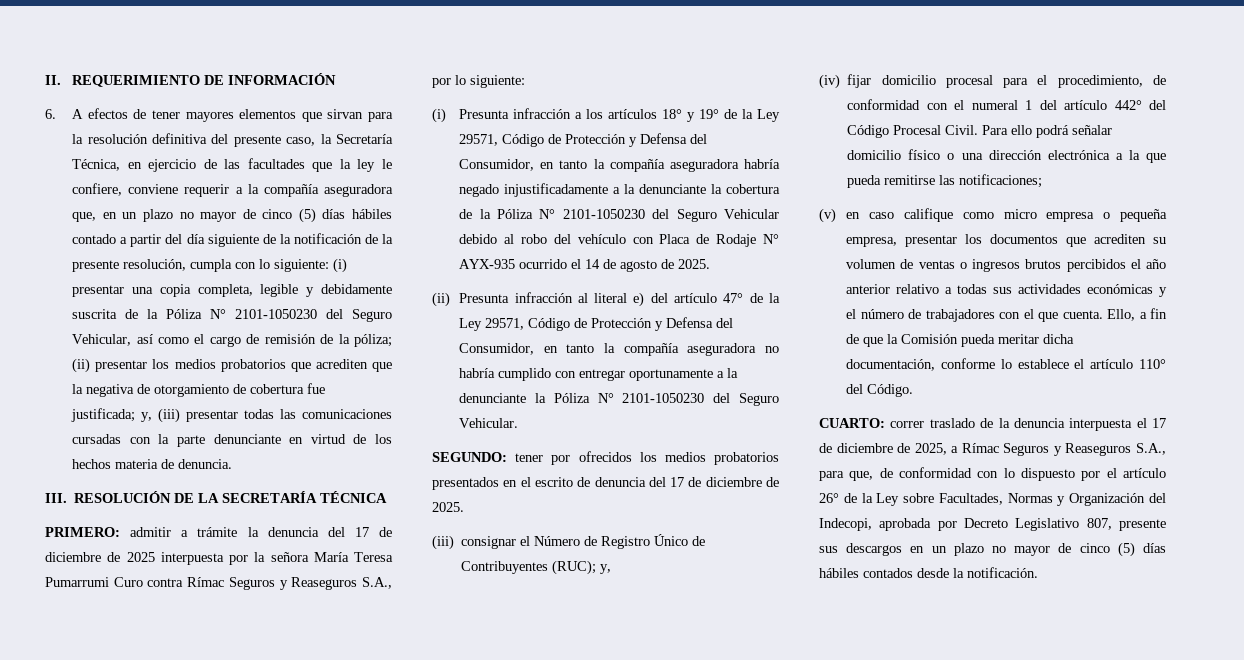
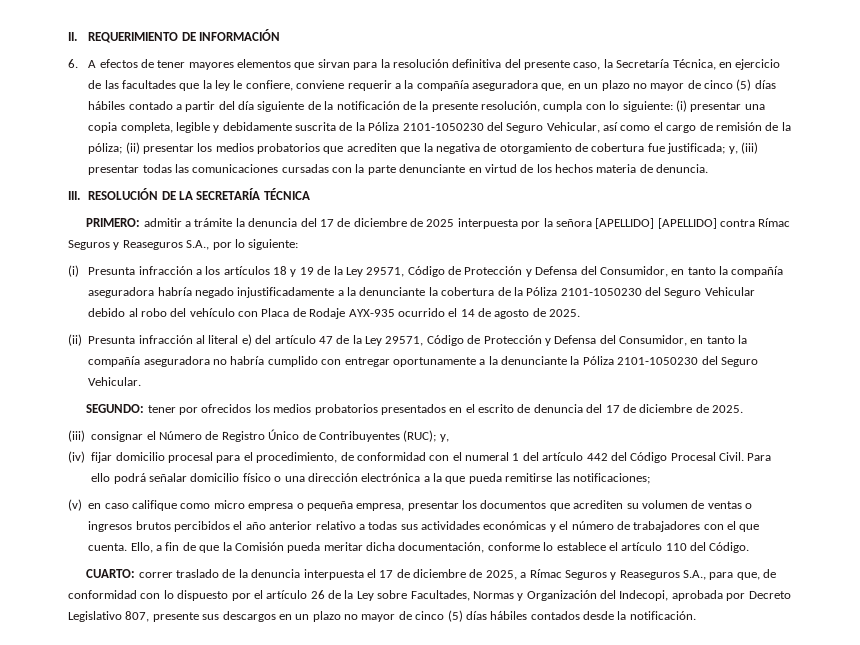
- (i) presentar una copia completa, legible y debidamente suscrita de la Póliza N° 2101‑1050230 del Seguro Vehicular, así como el cargo de remisión de la póliza;
+ (i) presentar una copia completa, legible y debidamente suscrita de la Póliza 2101‑1050230 del Seguro Vehicular, así como el cargo de remisión de la póliza;
- PRIMERO: admitir a trámite la denuncia del 17 de diciembre de 2025 interpuesta por la señora María Teresa Pumarrumi Curo contra Rímac Seguros y Reaseguros S.A., por lo siguiente:
+ PRIMERO: admitir a trámite la denuncia del 17 de diciembre de 2025 interpuesta por la señora [APELLIDO] [APELLIDO] contra Rímac Seguros y Reaseguros S.A., por lo siguiente:
- (i) Presunta infracción a los artículos 18° y 19° de la Ley 29571, Código de Protección y Defensa del Consumidor, en tanto la compañía aseguradora habría negado injustificadamente a la denunciante la cobertura de la Póliza N° 2101‑1050230 del Seguro Vehicular debido al robo del vehículo con Placa de Rodaje N° AYX-935 ocurrido el 14 de agosto de 2025.
+ (i) Presunta infracción a los artículos 18 y 19 de la Ley 29571, Código de Protección y Defensa del Consumidor, en tanto la compañía aseguradora habría negado injustificadamente a la denunciante la cobertura de la Póliza 2101‑1050230 del Seguro Vehicular debido al robo del vehículo con Placa de Rodaje AYX-935 ocurrido el 14 de agosto de 2025.
- (ii) Presunta infracción al literal e) del artículo 47° de la Ley 29571, Código de Protección y Defensa del Consumidor, en tanto la compañía aseguradora no habría cumplido con entregar oportunamente a la denunciante la Póliza N° 2101‑1050230 del Seguro Vehicular.
+ (ii) Presunta infracción al literal e) del artículo 47 de la Ley 29571, Código de Protección y Defensa del Consumidor, en tanto la compañía aseguradora no habría cumplido con entregar oportunamente a la denunciante la Póliza 2101‑1050230 del Seguro Vehicular.
- (iv) fijar domicilio procesal para el procedimiento, de conformidad con el numeral 1 del artículo 442° del Código Procesal Civil.
+ (iv) fijar domicilio procesal para el procedimiento, de conformidad con el numeral 1 del artículo 442 del Código Procesal Civil.
- Ello, a fin de que la Comisión pueda meritar dicha documentación, conforme lo establece el artículo 110° del Código.
+ Ello, a fin de que la Comisión pueda meritar dicha documentación, conforme lo establece el artículo 110 del Código.
- correr traslado de la denuncia interpuesta el 17 de diciembre de 2025, a Rímac Seguros y Reaseguros S.A., para que, de conformidad con lo dispuesto por el artículo 26° de la Ley sobre Facultades, Normas y Organización del Indecopi, aprobada por Decreto Legislativo 807, presente sus descargos en un plazo no mayor de cinco (5) días hábiles contados desde la notificación.
+ correr traslado de la denuncia interpuesta el 17 de diciembre de 2025, a Rímac Seguros y Reaseguros S.A., para que, de conformidad con lo dispuesto por el artículo 26 de la Ley sobre Facultades, Normas y Organización del Indecopi, aprobada por Decreto Legislativo 807, presente sus descargos en un plazo no mayor de cinco (5) días hábiles contados desde la notificación.

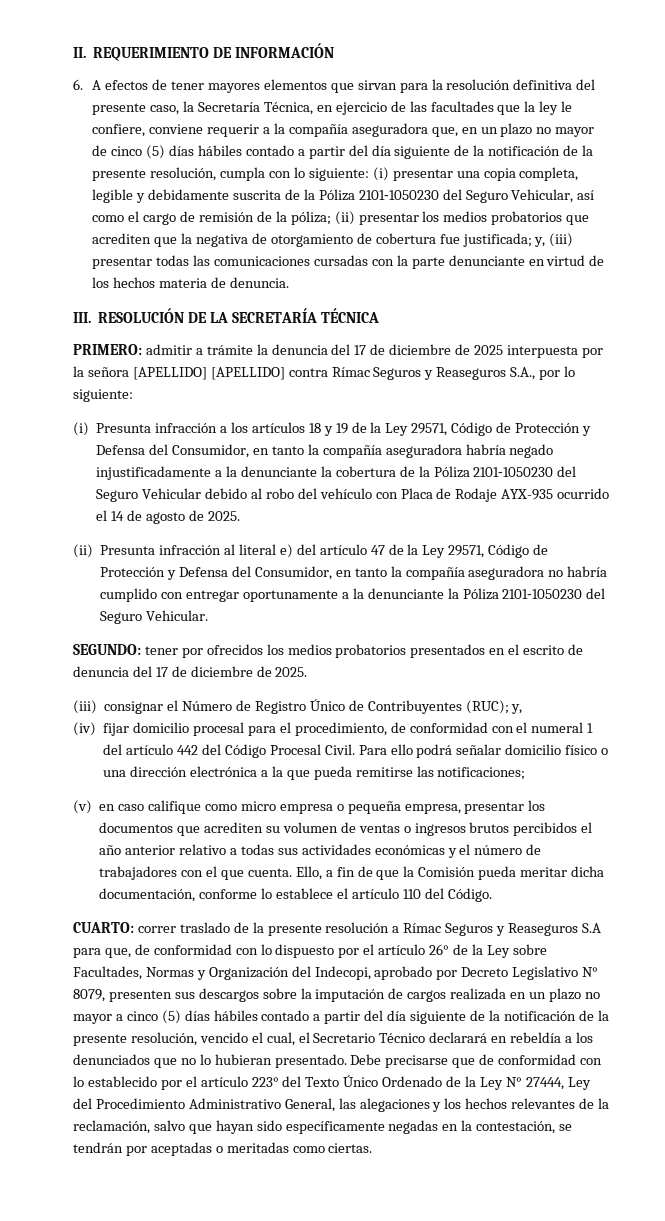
- CUARTO: correr traslado de la denuncia interpuesta el 17 de diciembre de 2025, a Rímac Seguros y Reaseguros S.A., para que, de conformidad con lo dispuesto por el artículo 26 de la Ley sobre Facultades, Normas y Organización del Indecopi, aprobada por Decreto Legislativo 807, presente sus descargos en un plazo no mayor de cinco (5) días hábiles contados desde la notificación.
+ CUARTO: correr traslado de la presente resolución a Rímac Seguros y Reaseguros S.A para que, de conformidad con lo dispuesto por el artículo 26° de la Ley sobre Facultades, Normas y Organización del Indecopi, aprobado por Decreto Legislativo N° 8079, presenten sus descargos sobre la imputación de cargos realizada en un plazo no mayor a cinco (5) días hábiles contado a partir del día siguiente de la notificación de la presente resolución, vencido el cual, el Secretario Técnico declarará en rebeldía a los denunciados que no lo hubieran presentado. Debe precisarse que de conformidad con lo establecido por el artículo 223° del Texto Único Ordenado de la Ley N° 27444, Ley del Procedimiento Administrativo General, las alegaciones y los hechos relevantes de la reclamación, salvo que hayan sido específicamente negadas en la contestación, se tendrán por aceptadas o meritadas como ciertas.

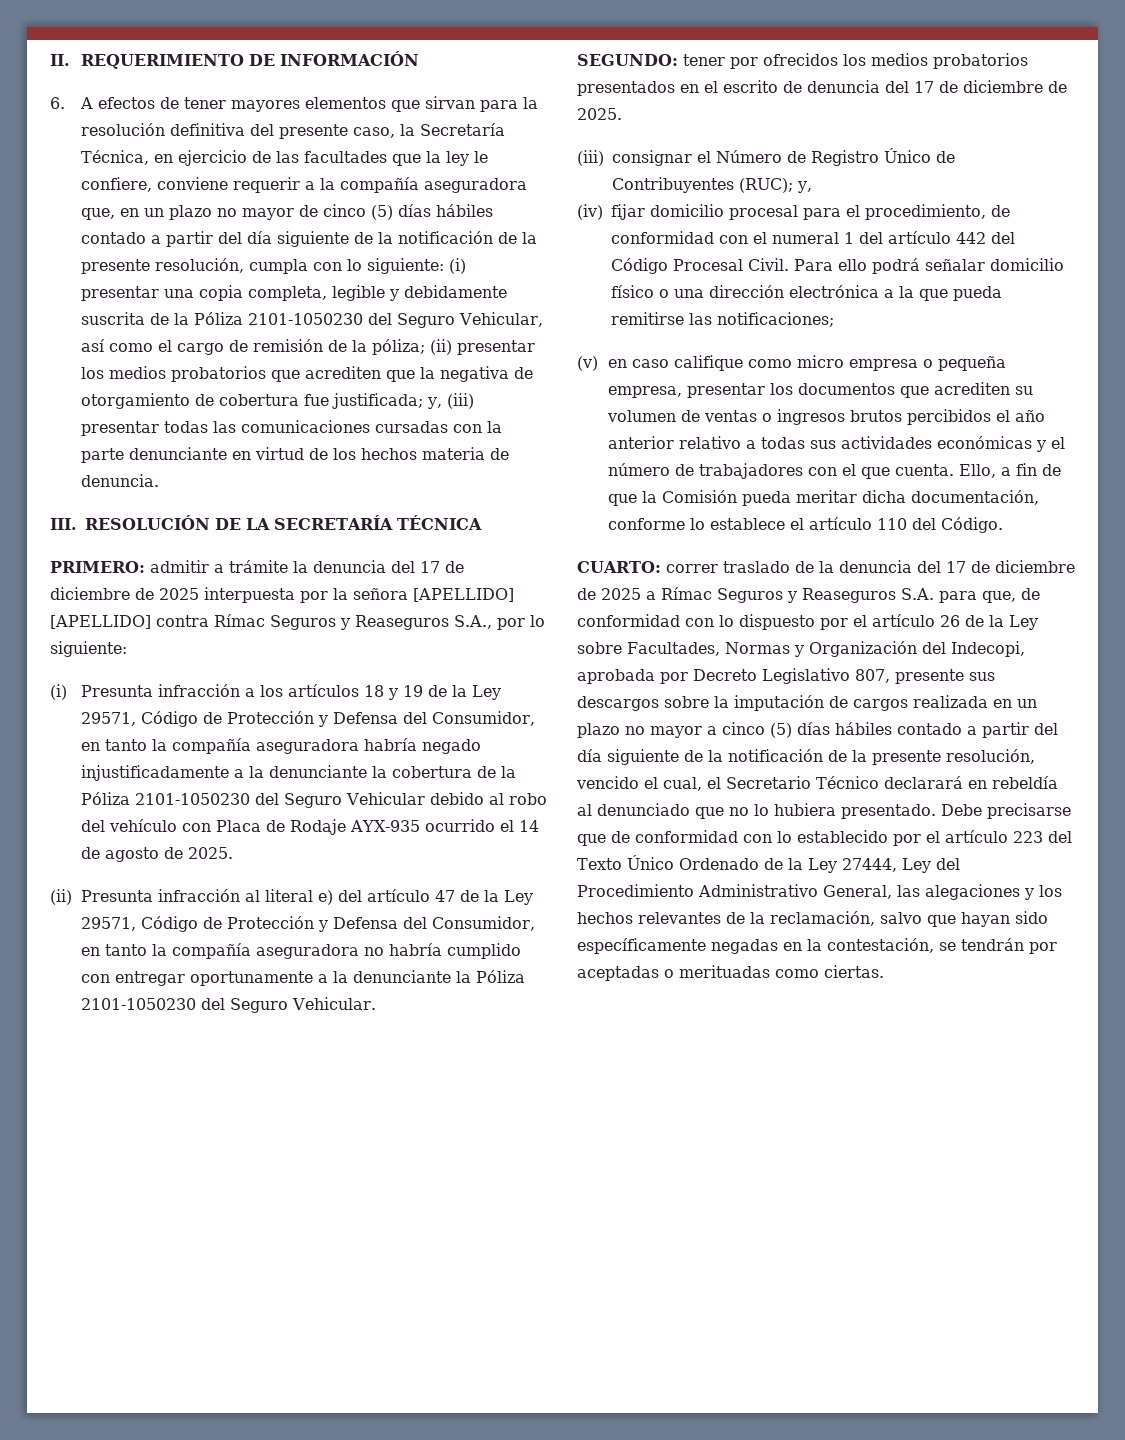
- correr traslado de la presente resolución a Rímac Seguros y Reaseguros S.A para que, de conformidad con lo dispuesto por el artículo 26° de la Ley sobre Facultades, Normas y Organización del Indecopi, aprobado por Decreto Legislativo N° 8079, presenten sus descargos sobre la imputación de cargos realizada en un plazo no mayor a cinco (5) días hábiles contado a partir del día siguiente de la notificación de la presente resolución, vencido el cual, el Secretario Técnico declarará en rebeldía a los denunciados que no lo hubieran presentado.
+ correr traslado de la denuncia del 17 de diciembre de 2025 a Rímac Seguros y Reaseguros S.A. para que, de conformidad con lo dispuesto por el artículo 26 de la Ley sobre Facultades, Normas y Organización del Indecopi, aprobada por Decreto Legislativo 807, presente sus descargos sobre la imputación de cargos realizada en un plazo no mayor a cinco (5) días hábiles contado a partir del día siguiente de la notificación de la presente resolución, vencido el cual, el Secretario Técnico declarará en rebeldía al denunciado que no lo hubiera presentado.
- Debe precisarse que de conformidad con lo establecido por el artículo 223° del Texto Único Ordenado de la Ley N° 27444, Ley del Procedimiento Administrativo General, las alegaciones y los hechos relevantes de la reclamación, salvo que hayan sido específicamente negadas en la contestación, se tendrán por aceptadas o meritadas como ciertas.
+ Debe precisarse que de conformidad con lo establecido por el artículo 223 del Texto Único Ordenado de la Ley 27444, Ley del Procedimiento Administrativo General, las alegaciones y los hechos relevantes de la reclamación, salvo que hayan sido específicamente negadas en la contestación, se tendrán por aceptadas o merituadas como ciertas.

